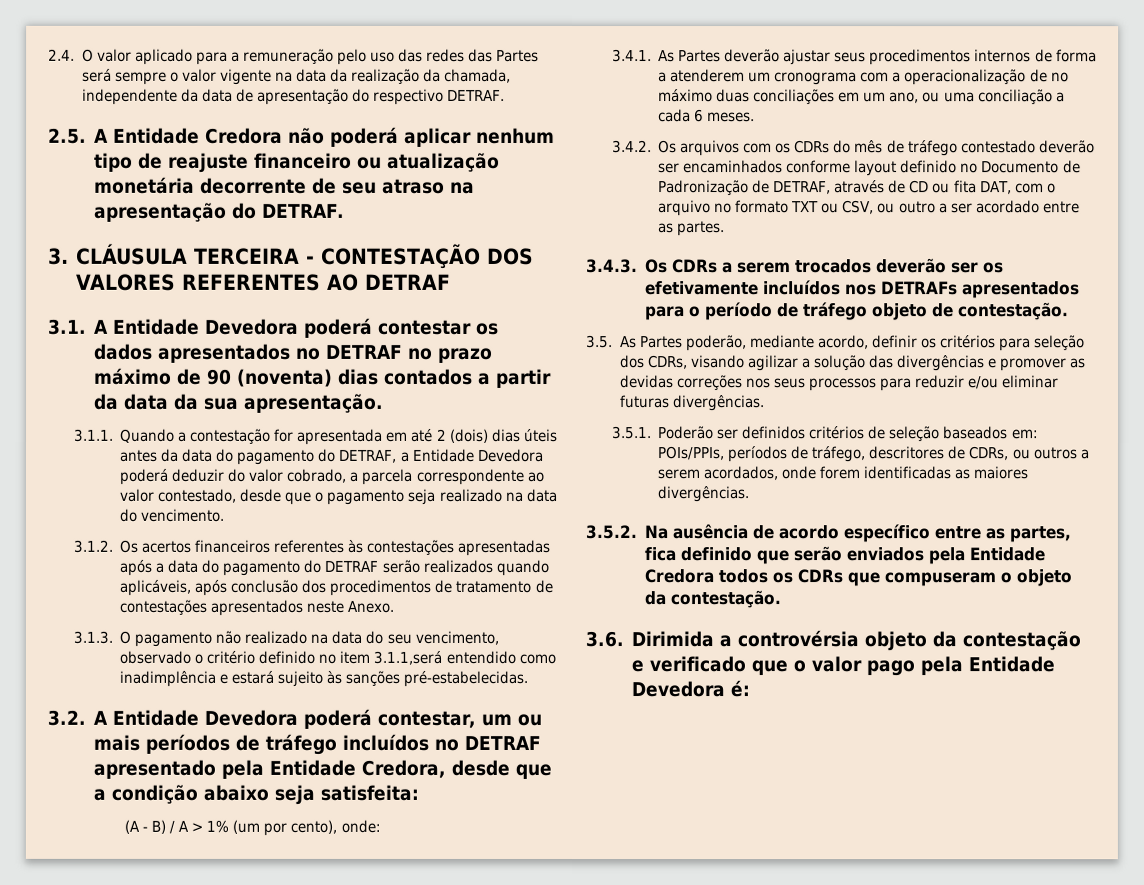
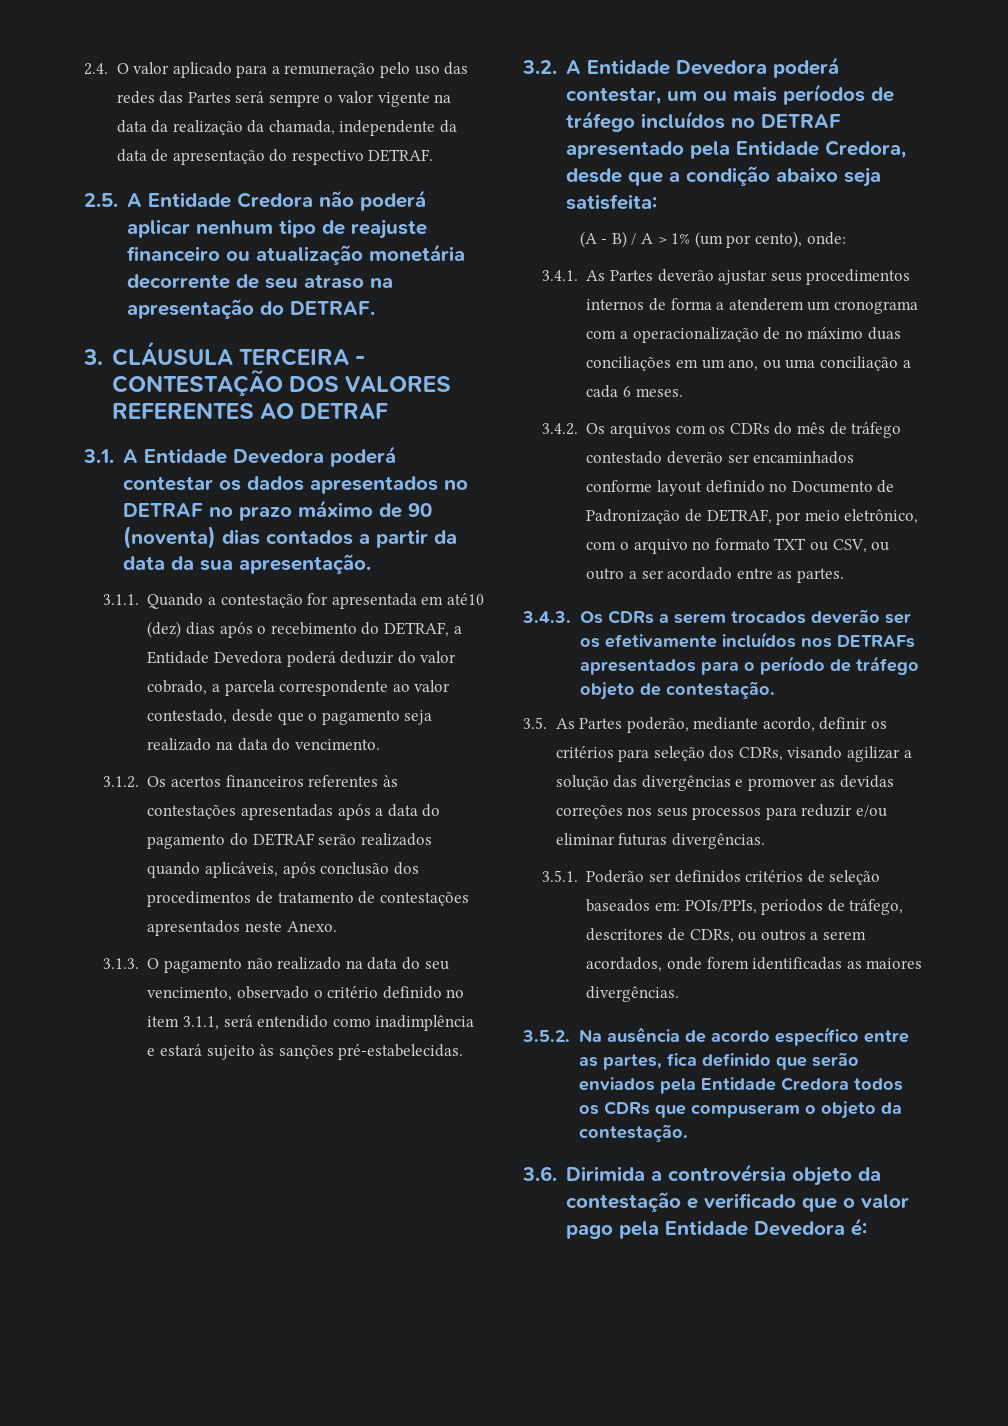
- 3.1.1. Quando a contestação for apresentada em até 2 (dois) dias úteis antes da data do pagamento do DETRAF, a Entidade Devedora poderá deduzir do valor cobrado, a parcela correspondente ao valor contestado, desde que o pagamento seja realizado na data do vencimento.
+ 3.1.1. Quando a contestação for apresentada em até10 (dez) dias após o recebimento do DETRAF, a Entidade Devedora poderá deduzir do valor cobrado, a parcela correspondente ao valor contestado, desde que o pagamento seja realizado na data do vencimento.
- 3.1.3. O pagamento não realizado na data do seu vencimento, observado o critério definido no item 3.1.1,será entendido como inadimplência e estará sujeito às sanções pré-estabelecidas.
+ 3.1.3. O pagamento não realizado na data do seu vencimento, observado o critério definido no item 3.1.1, será entendido como inadimplência e estará sujeito às sanções pré-estabelecidas.
- 3.4.2. Os arquivos com os CDRs do mês de tráfego contestado deverão ser encaminhados conforme layout definido no Documento de Padronização de DETRAF, através de CD ou fita DAT, com o arquivo no formato TXT ou CSV, ou outro a ser acordado entre as partes.
+ 3.4.2. Os arquivos com os CDRs do mês de tráfego contestado deverão ser encaminhados conforme layout definido no Documento de Padronização de DETRAF, por meio eletrônico, com o arquivo no formato TXT ou CSV, ou outro a ser acordado entre as partes.

